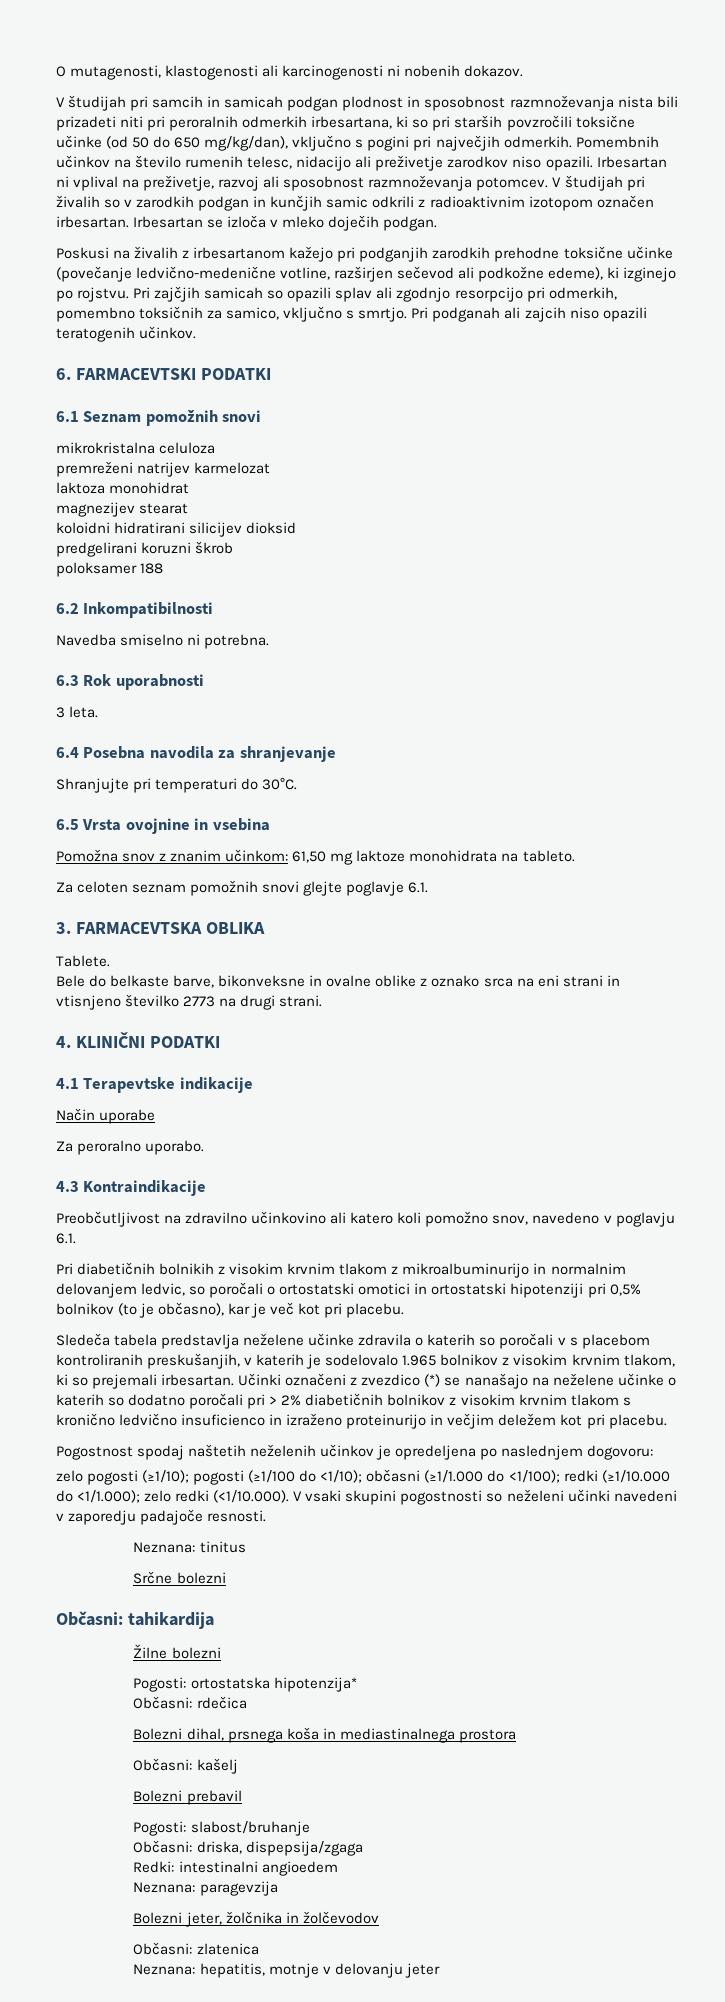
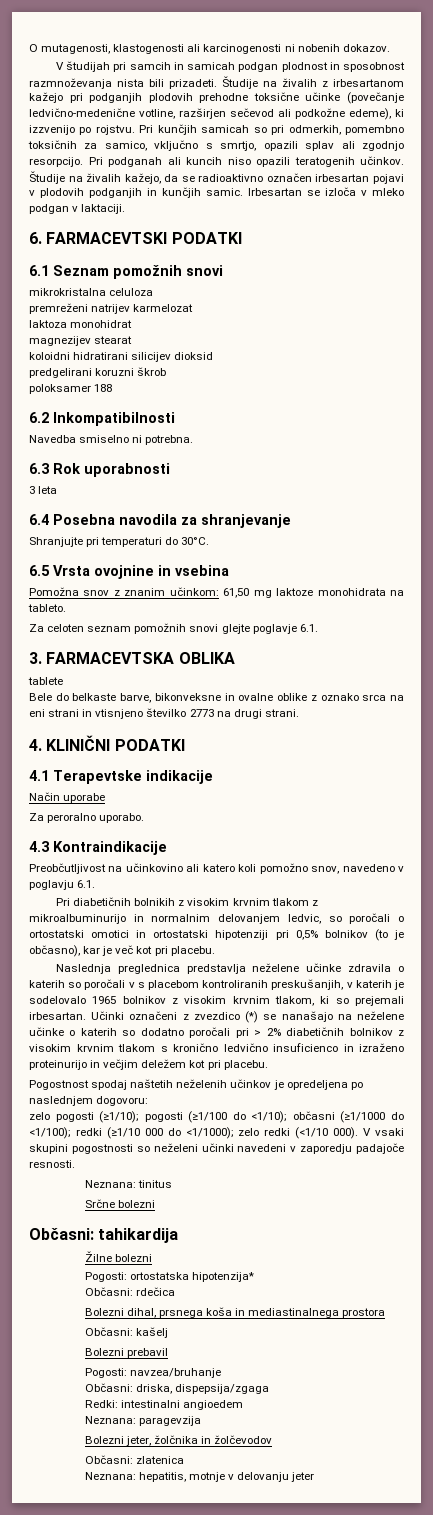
- V študijah pri samcih in samicah podgan plodnost in sposobnost razmnoževanja nista bili prizadeti niti pri peroralnih odmerkih irbesartana, ki so pri starših povzročili toksične učinke (od 50 do 650 mg/kg/dan), vključno s pogini pri največjih odmerkih. Pomembnih učinkov na število rumenih telesc, nidacijo ali preživetje zarodkov niso opazili. Irbesartan ni vplival na preživetje, razvoj ali sposobnost razmnoževanja potomcev. V študijah pri živalih so v zarodkih podgan in kunčjih samic odkrili z radioaktivnim izotopom označen irbesartan. Irbesartan se izloča v mleko doječih podgan.
- Poskusi na živalih z irbesartanom kažejo pri podganjih zarodkih prehodne toksične učinke (povečanje ledvično-medenične votline, razširjen sečevod ali podkožne edeme), ki izginejo po rojstvu.
+ V študijah pri samcih in samicah podgan plodnost in sposobnost razmnoževanja nista bili prizadeti. Študije na živalih z irbesartanom kažejo pri podganjih plodovih prehodne toksične učinke (povečanje ledvično-medenične votline, razširjen sečevod ali podkožne edeme), ki izzvenijo po rojstvu.
- Pri zajčjih samicah so opazili splav ali zgodnjo resorpcijo pri odmerkih, pomembno toksičnih za samico, vključno s smrtjo.
+ Pri kunčjih samicah so pri odmerkih, pomembno toksičnih za samico, vključno s smrtjo, opazili splav ali zgodnjo resorpcijo.
- Pri podganah ali zajcih niso opazili teratogenih učinkov.
+ Pri podganah ali kuncih niso opazili teratogenih učinkov. Študije na živalih kažejo, da se radioaktivno označen irbesartan pojavi v plodovih podganjih in kunčjih samic. Irbesartan se izloča v mleko podgan v laktaciji.
- 3 leta.
+ 3 leta
- Tablete.
+ tablete
- Preobčutljivost na zdravilno učinkovino ali katero koli pomožno snov, navedeno v poglavju 6.1.
+ Preobčutljivost na učinkovino ali katero koli pomožno snov, navedeno v poglavju 6.1.
- Sledeča tabela predstavlja neželene učinke zdravila o katerih so poročali v s placebom kontroliranih preskušanjih, v katerih je sodelovalo 1.965 bolnikov z visokim krvnim tlakom, ki so prejemali irbesartan.
+ Naslednja preglednica predstavlja neželene učinke zdravila o katerih so poročali v s placebom kontroliranih preskušanjih, v katerih je sodelovalo 1965 bolnikov z visokim krvnim tlakom, ki so prejemali irbesartan.
- zelo pogosti (≥1/10); pogosti (≥1/100 do <1/10); občasni (≥1/1.000 do <1/100); redki (≥1/10.000 do <1/1.000); zelo redki (<1/10.000). V vsaki skupini pogostnosti so neželeni učinki navedeni v zaporedju padajoče resnosti.
+ zelo pogosti (≥1/10); pogosti (≥1/100 do <1/10); občasni (≥1/1000 do <1/100); redki (≥1/10 000 do <1/1000); zelo redki (<1/10 000). V vsaki skupini pogostnosti so neželeni učinki navedeni v zaporedju padajoče resnosti.
- Pogosti: slabost/bruhanje
+ Pogosti: navzea/bruhanje

